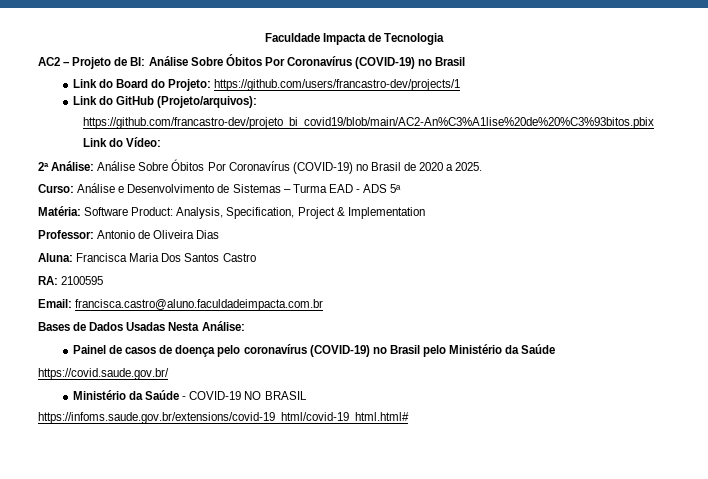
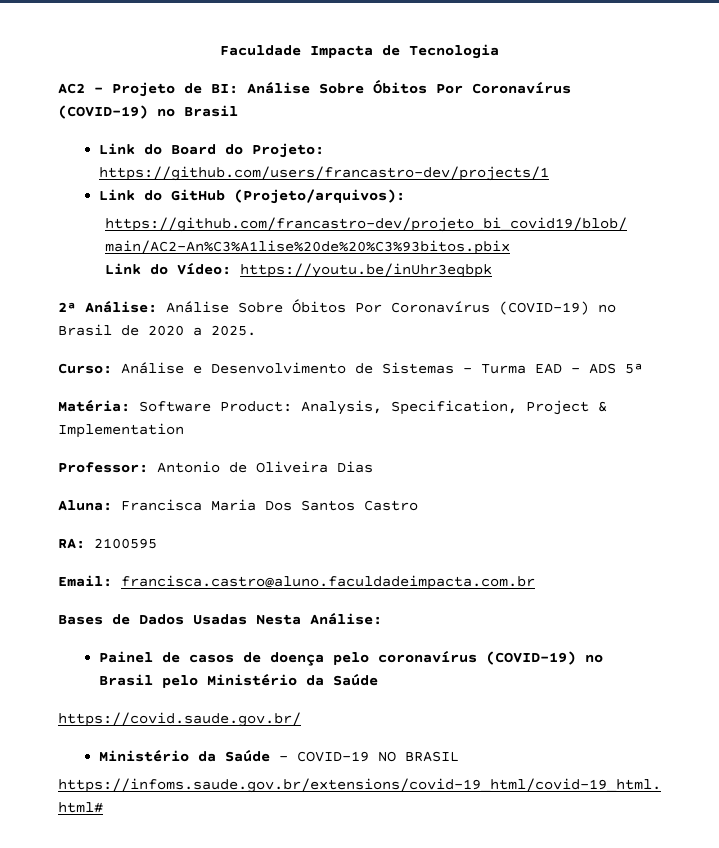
- Link do Vídeo:
+ Link do Vídeo: https://youtu.be/inUhr3eqbpk

